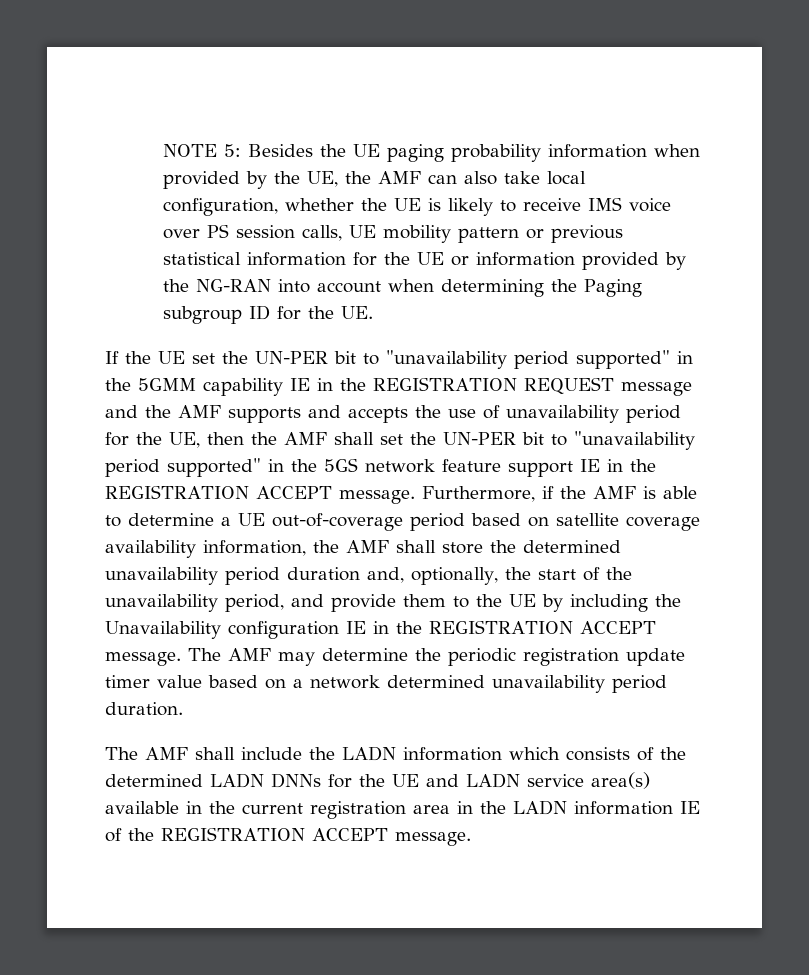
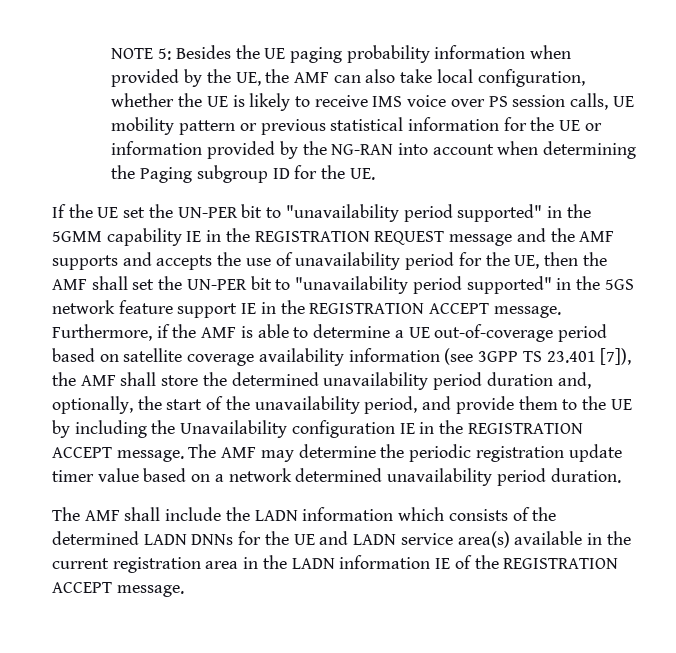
- Furthermore, if the AMF is able to determine a UE out-of-coverage period based on satellite coverage availability information, the AMF shall store the determined unavailability period duration and, optionally, the start of the unavailability period, and provide them to the UE by including the Unavailability configuration IE in the REGISTRATION ACCEPT message.
+ Furthermore, if the AMF is able to determine a UE out-of-coverage period based on satellite coverage availability information (see 3GPP TS 23.401 [7]), the AMF shall store the determined unavailability period duration and, optionally, the start of the unavailability period, and provide them to the UE by including the Unavailability configuration IE in the REGISTRATION ACCEPT message.

